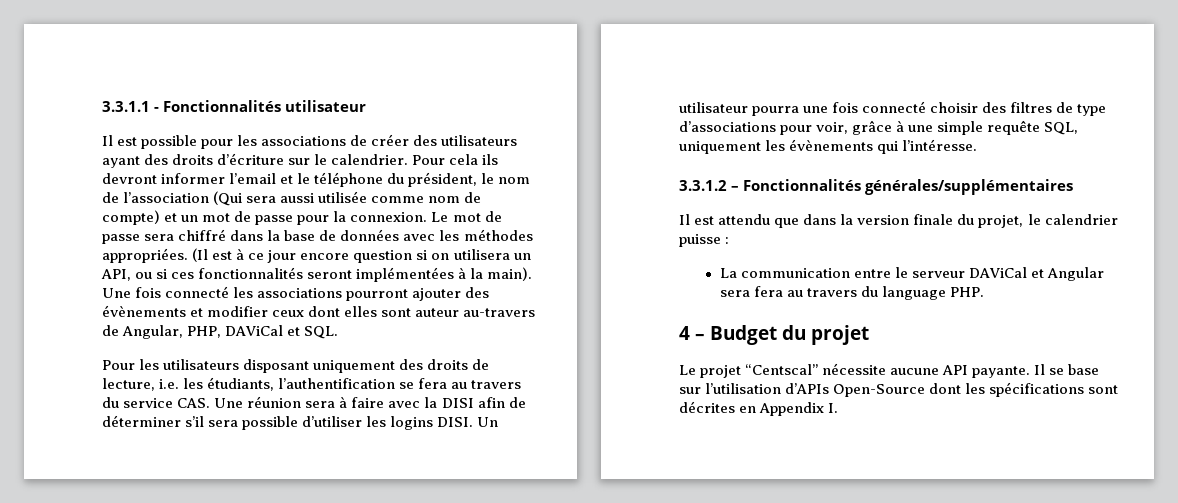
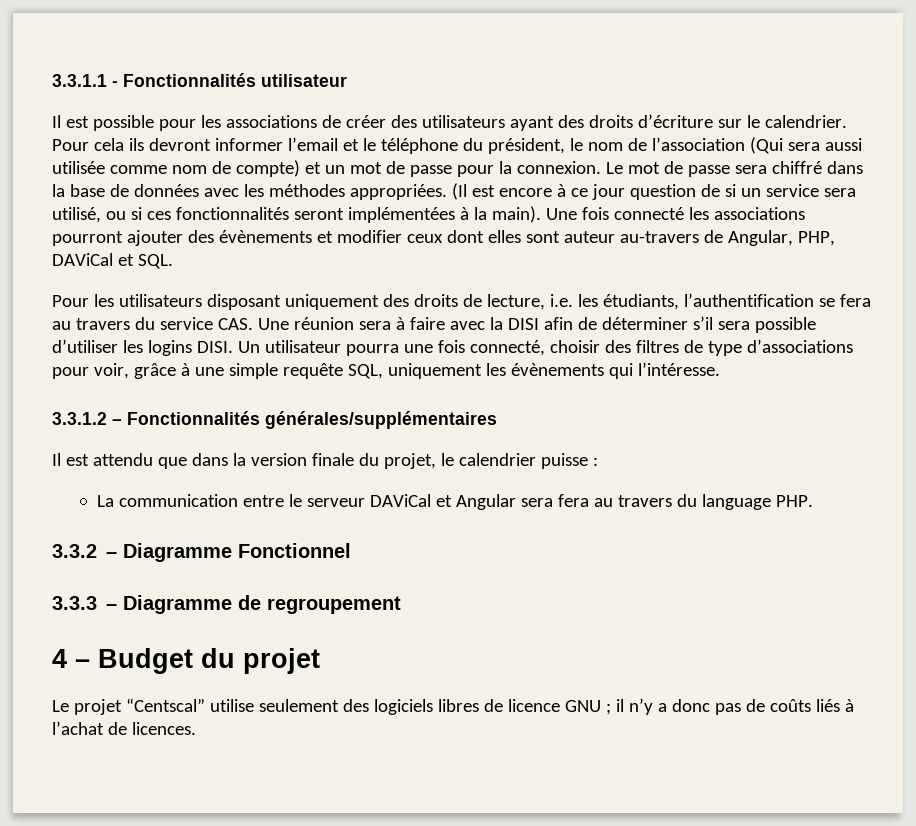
- (Il est à ce jour encore question si on utilisera un API, ou si ces fonctionnalités seront implémentées à la main).
+ (Il est encore à ce jour question de si un service sera utilisé, ou si ces fonctionnalités seront implémentées à la main).
- Un utilisateur pourra une fois connecté choisir des filtres de type d’associations pour voir, grâce à une simple requête SQL, uniquement les évènements qui l’intéresse.
+ Un utilisateur pourra une fois connecté, choisir des filtres de type d’associations pour voir, grâce à une simple requête SQL, uniquement les évènements qui l’intéresse.
+ 3.3.2 – Diagramme Fonctionnel
+ 3.3.3 – Diagramme de regroupement
- Le projet “Centscal” nécessite aucune API payante. Il se base sur l’utilisation d’APIs Open-Source dont les spécifications sont décrites en Appendix I.
+ Le projet “Centscal” utilise seulement des logiciels libres de licence GNU ; il n’y a donc pas de coûts liés à l’achat de licences.

